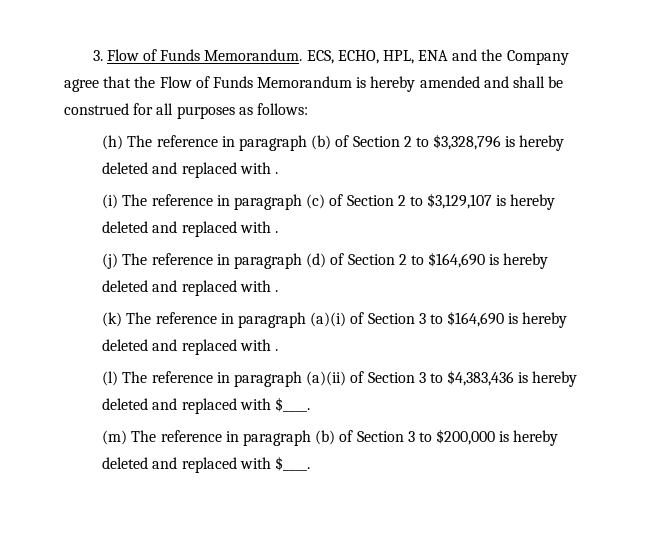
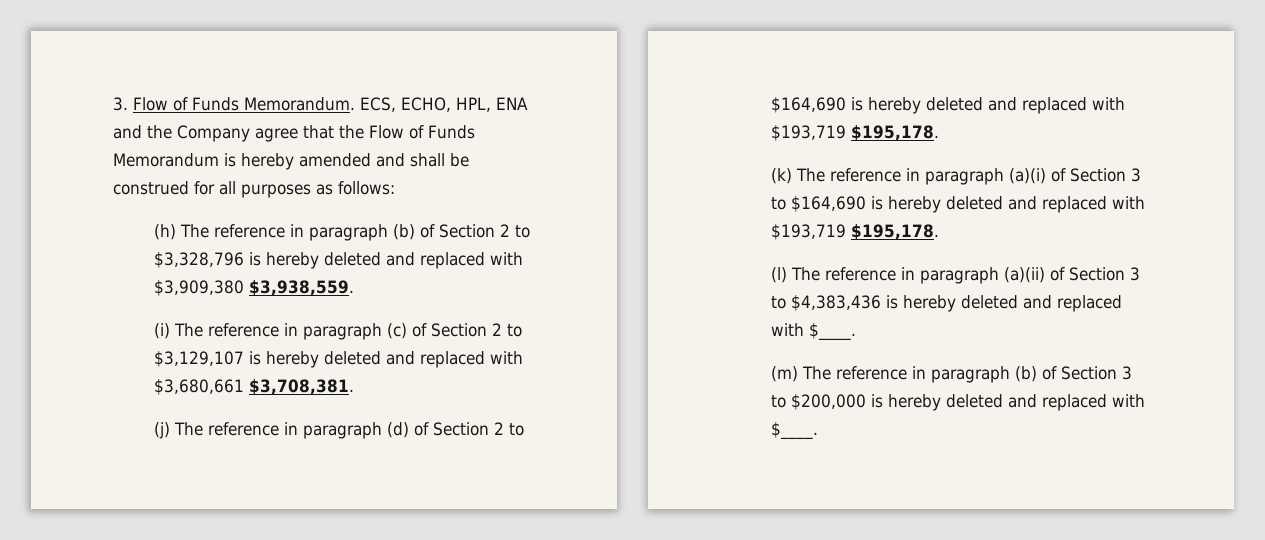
- (h) The reference in paragraph (b) of Section 2 to $3,328,796 is hereby deleted and replaced with .
+ (h) The reference in paragraph (b) of Section 2 to $3,328,796 is hereby deleted and replaced with $3,909,380 $3,938,559.
- (i) The reference in paragraph (c) of Section 2 to $3,129,107 is hereby deleted and replaced with .
+ (i) The reference in paragraph (c) of Section 2 to $3,129,107 is hereby deleted and replaced with $3,680,661 $3,708,381.
- (j) The reference in paragraph (d) of Section 2 to $164,690 is hereby deleted and replaced with .
+ (j) The reference in paragraph (d) of Section 2 to $164,690 is hereby deleted and replaced with $193,719 $195,178.
- (k) The reference in paragraph (a)(i) of Section 3 to $164,690 is hereby deleted and replaced with .
+ (k) The reference in paragraph (a)(i) of Section 3 to $164,690 is hereby deleted and replaced with $193,719 $195,178.

